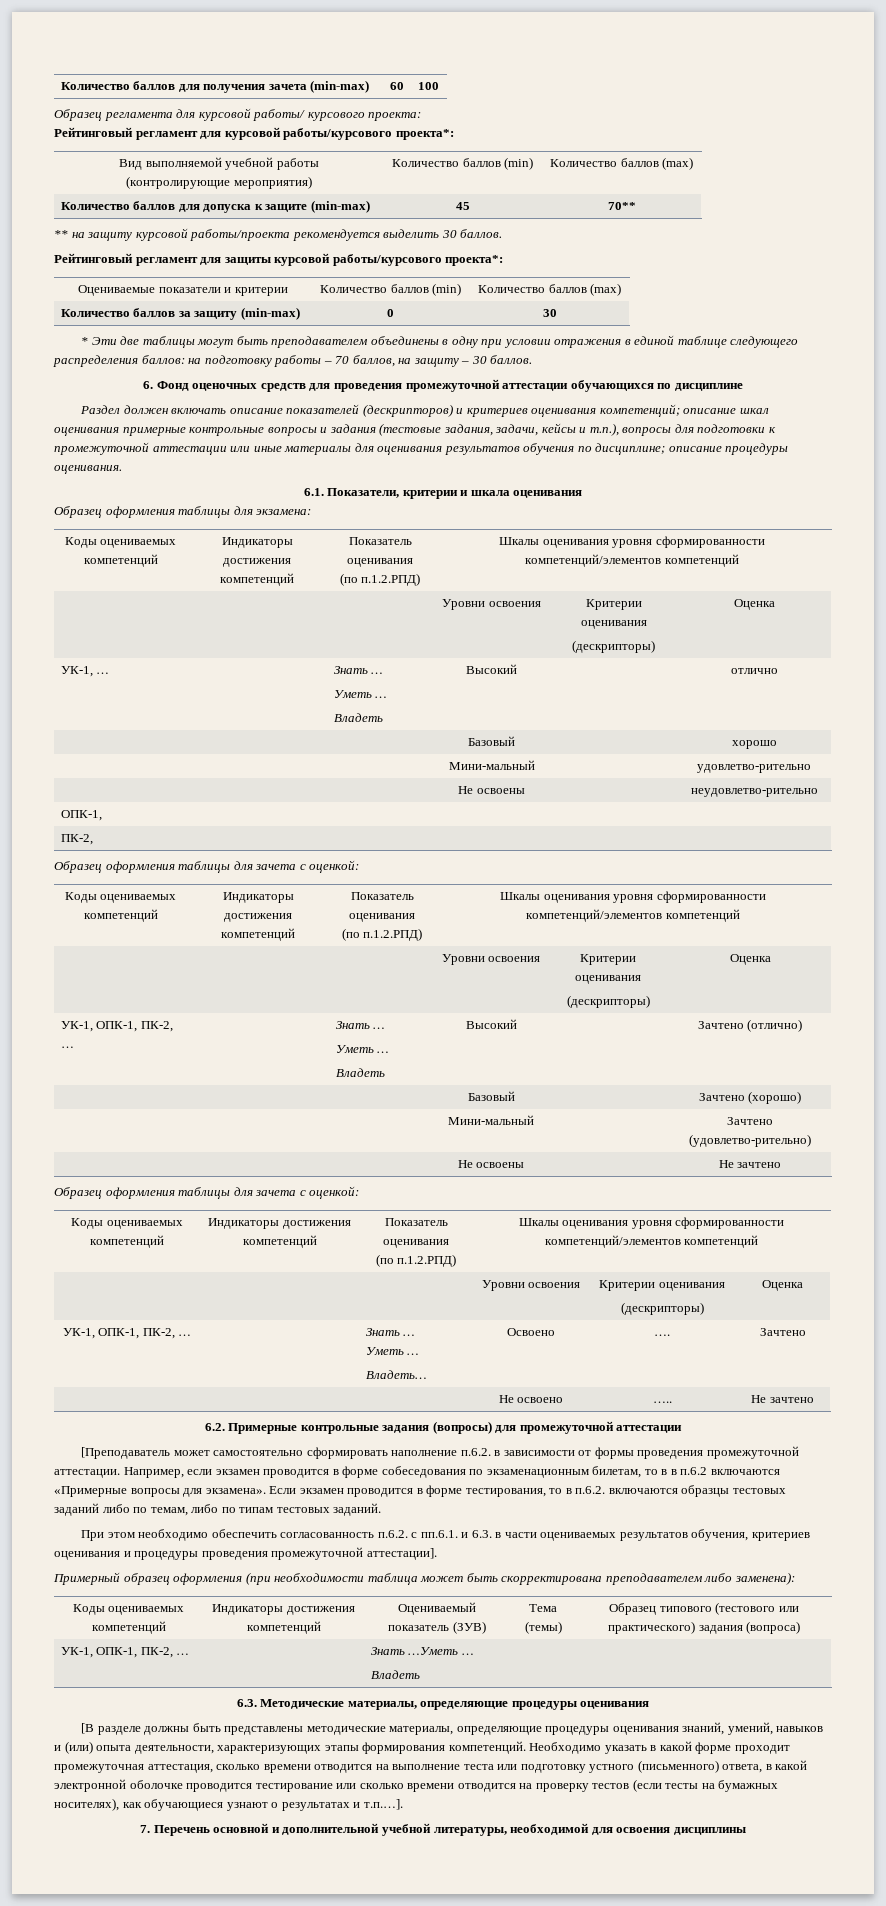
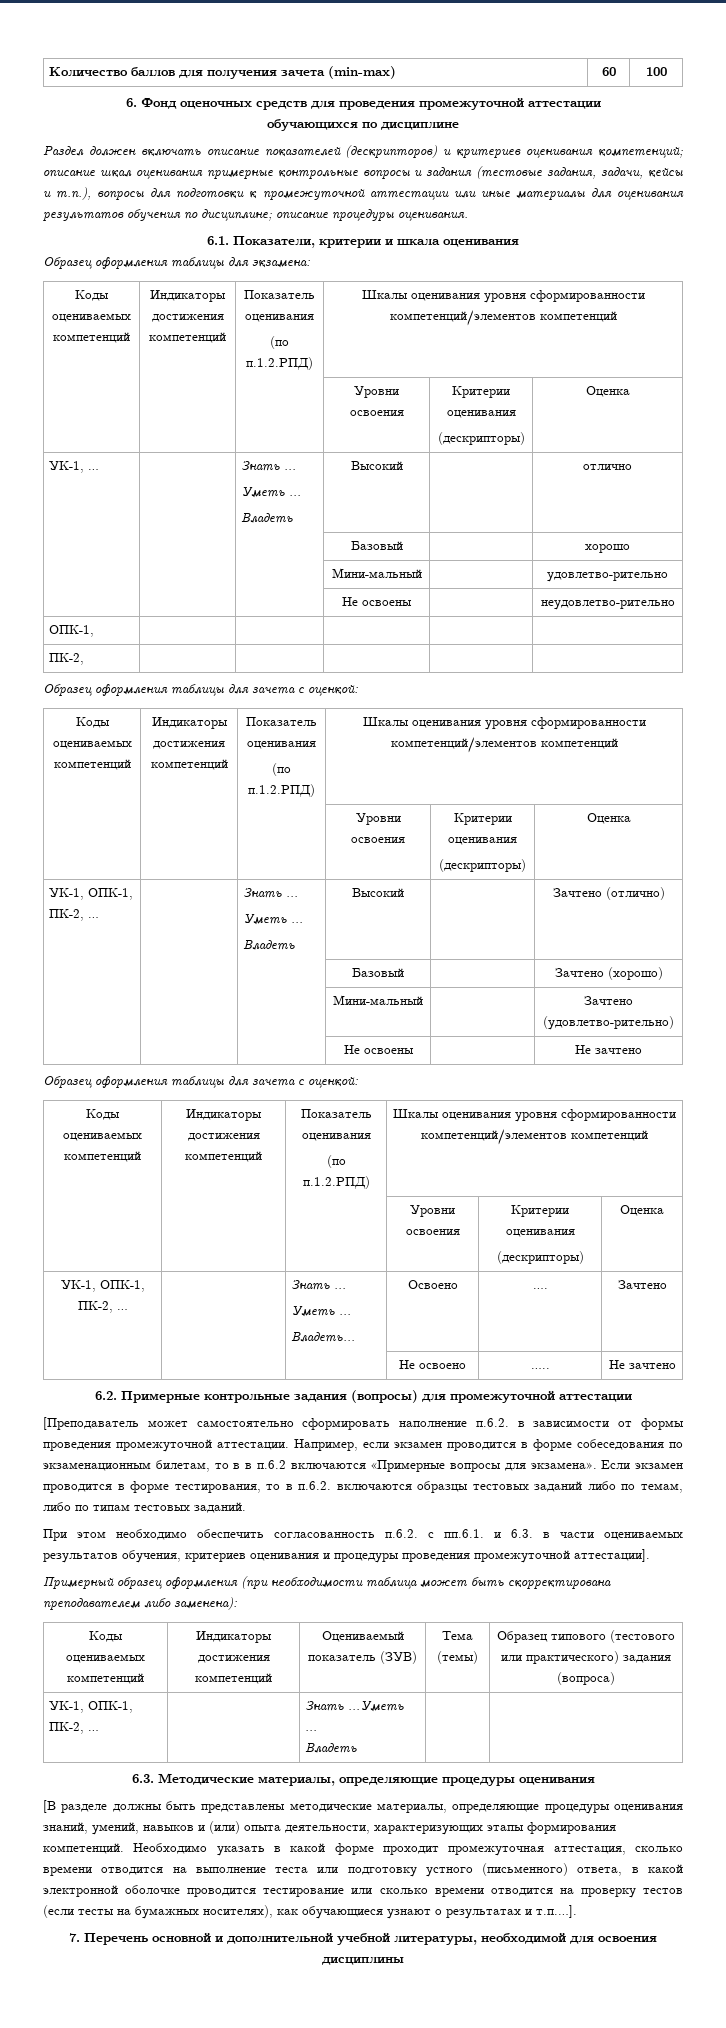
- Образец регламента для курсовой работы/ курсового проекта:
- Рейтинговый регламент для курсовой работы/курсового проекта*:
- Вид выполняемой учебной работы
- (контролирующие мероприятия) | Количество баллов (min) | Количество баллов (max)
- Количество баллов для допуска к защите (min-max) | 45 | 70**
- ** на защиту курсовой работы/проекта рекомендуется выделить 30 баллов.
- Рейтинговый регламент для защиты курсовой работы/курсового проекта*:
- Оцениваемые показатели и критерии | Количество баллов (min) | Количество баллов (max)
- Количество баллов за защиту (min-max) | 0 | 30
- * Эти две таблицы могут быть преподавателем объединены в одну при условии отражения в единой таблице следующего распределения баллов: на подготовку работы – 70 баллов, на защиту – 30 баллов.
- 6. Фонд оценочных средств для проведения промежуточной аттестации обучающихся по дисциплине
+ 6. Фонд оценочных средств для проведения промежуточной аттестации
+ обучающихся по дисциплине

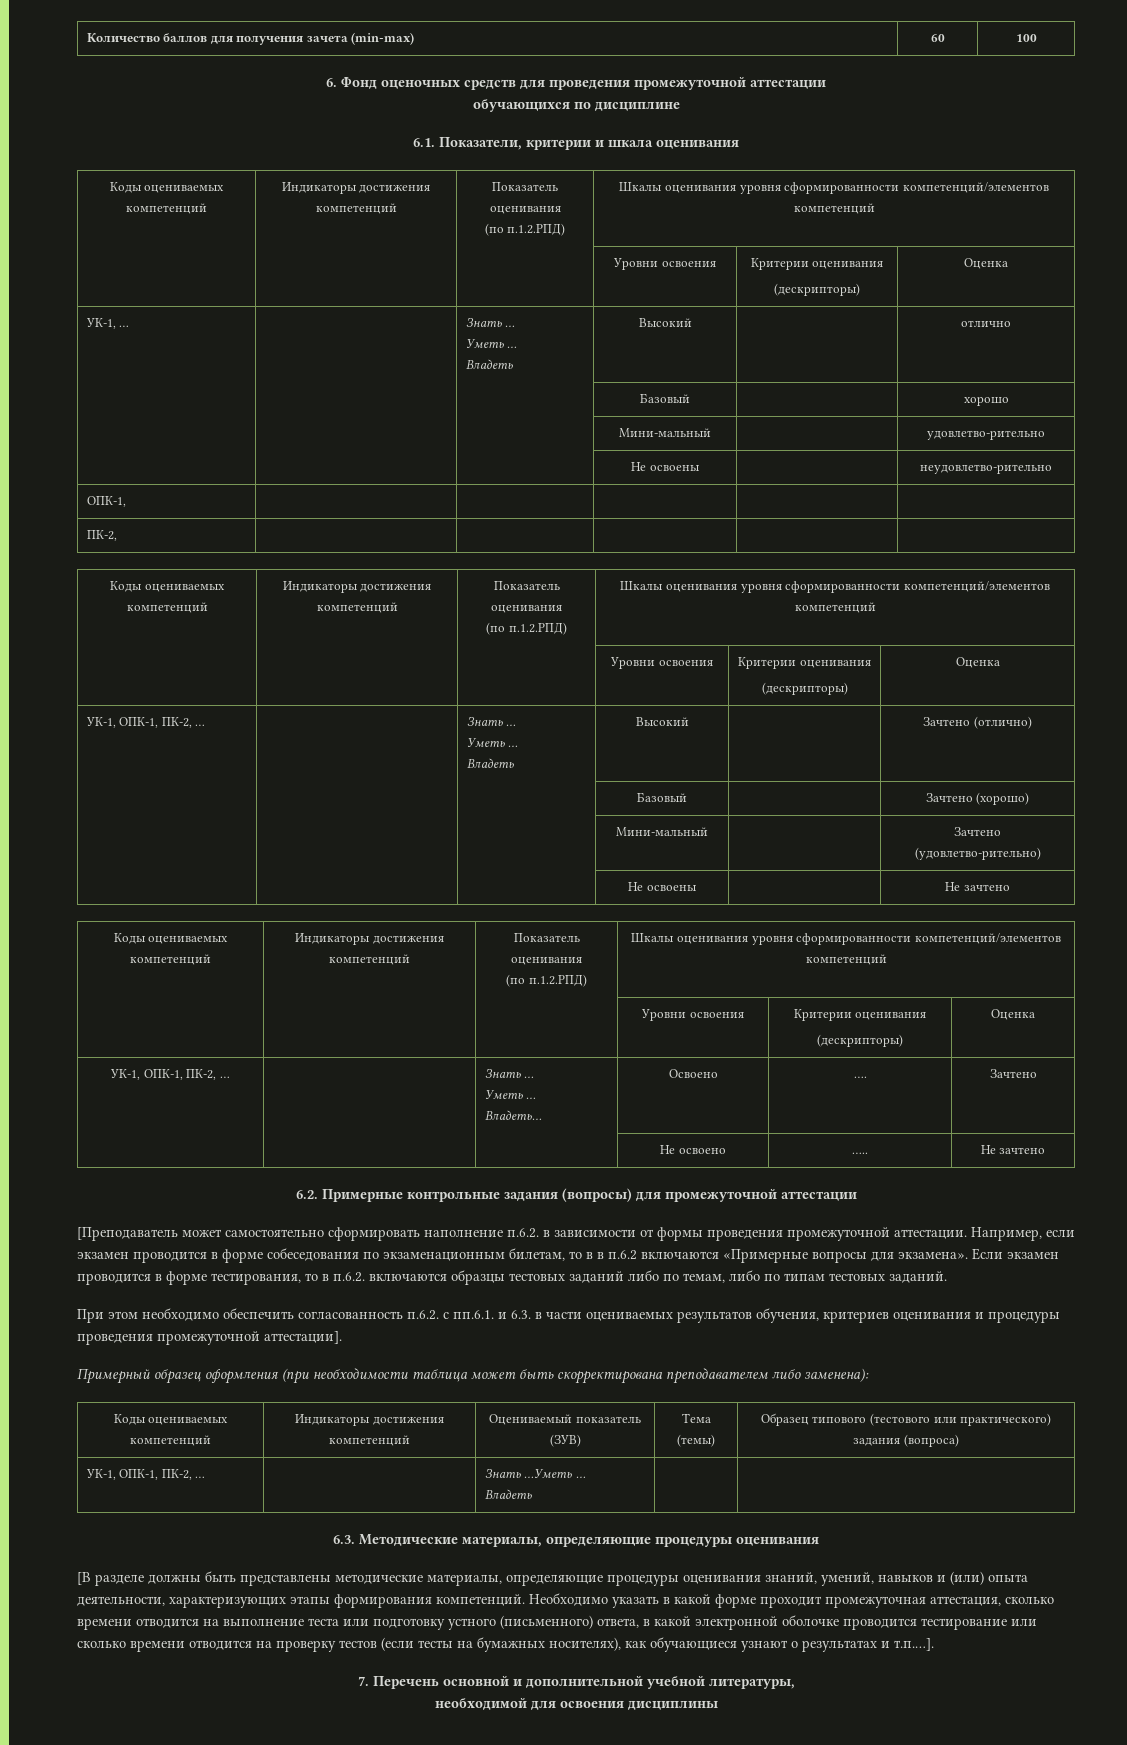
- Раздел должен включать описание показателей (дескрипторов) и критериев оценивания компетенций; описание шкал оценивания примерные контрольные вопросы и задания (тестовые задания, задачи, кейсы и т.п.), вопросы для подготовки к промежуточной аттестации или иные материалы для оценивания результатов обучения по дисциплине; описание процедуры оценивания.
- Образец оформления таблицы для экзамена:
  ПК-2, | | | | |
- Образец оформления таблицы для зачета с оценкой:
  | | | Не освоены | | Не зачтено
- Образец оформления таблицы для зачета с оценкой:
- 7. Перечень основной и дополнительной учебной литературы, необходимой для освоения дисциплины
+ 7. Перечень основной и дополнительной учебной литературы,
+ необходимой для освоения дисциплины

